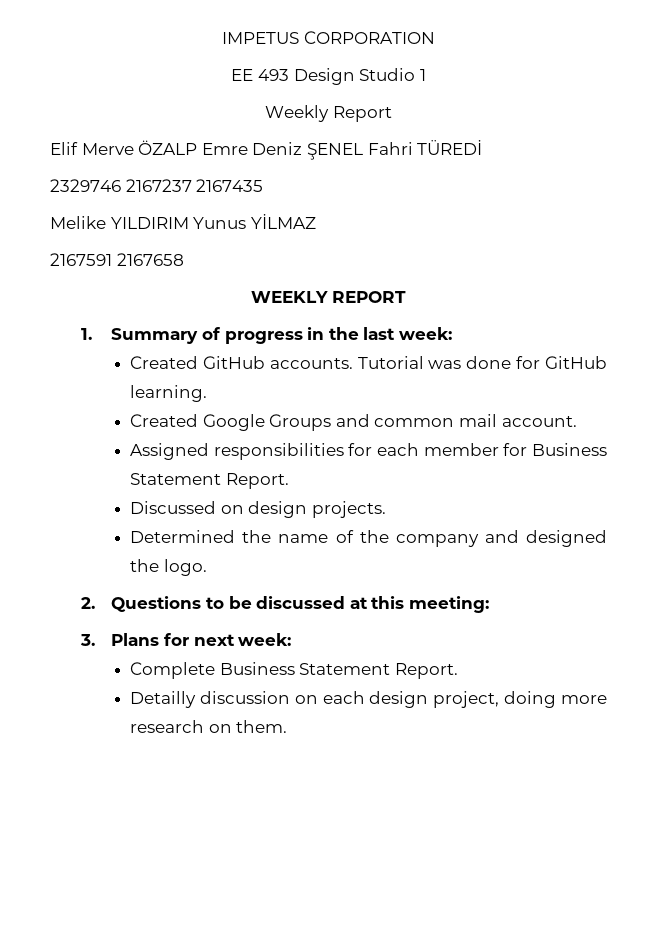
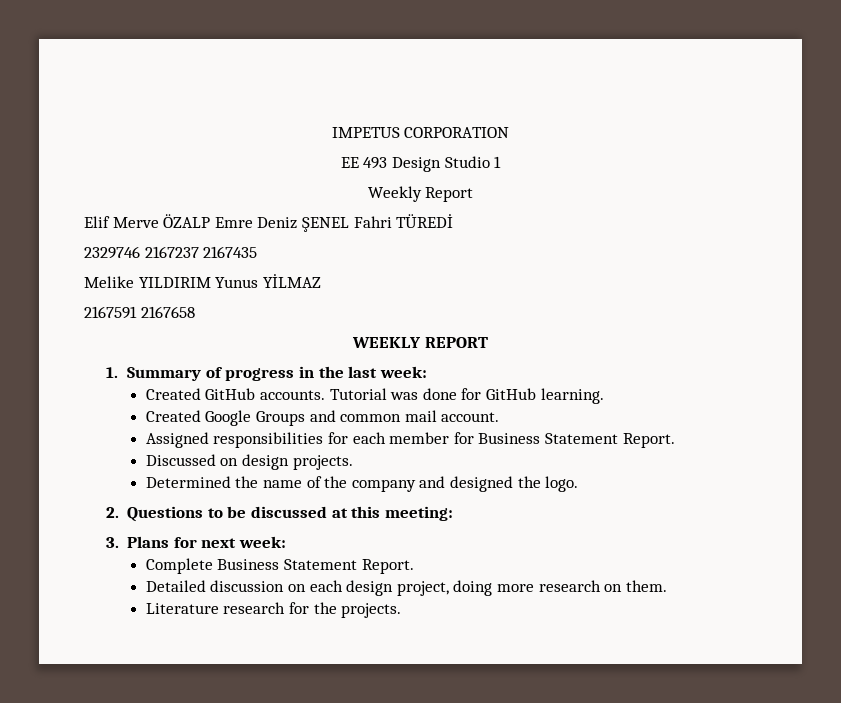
- Detailly discussion on each design project, doing more research on them.
+ Detailed discussion on each design project, doing more research on them.
+ Literature research for the projects.

